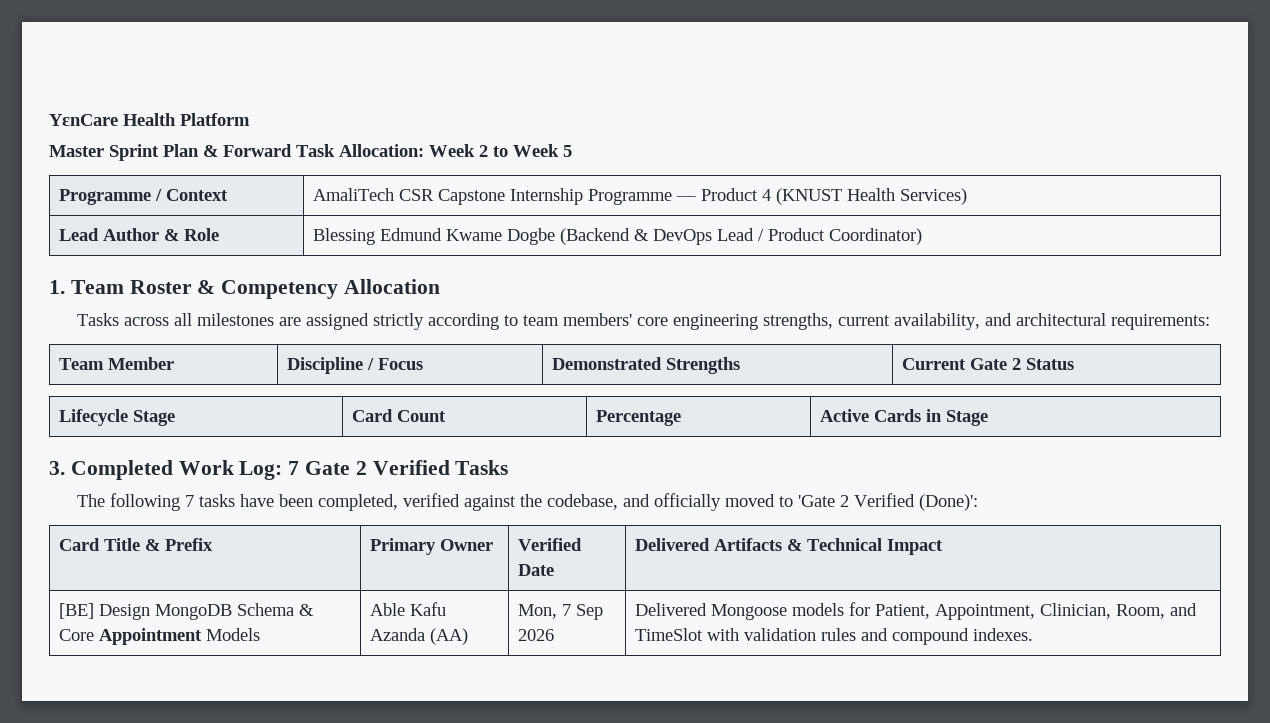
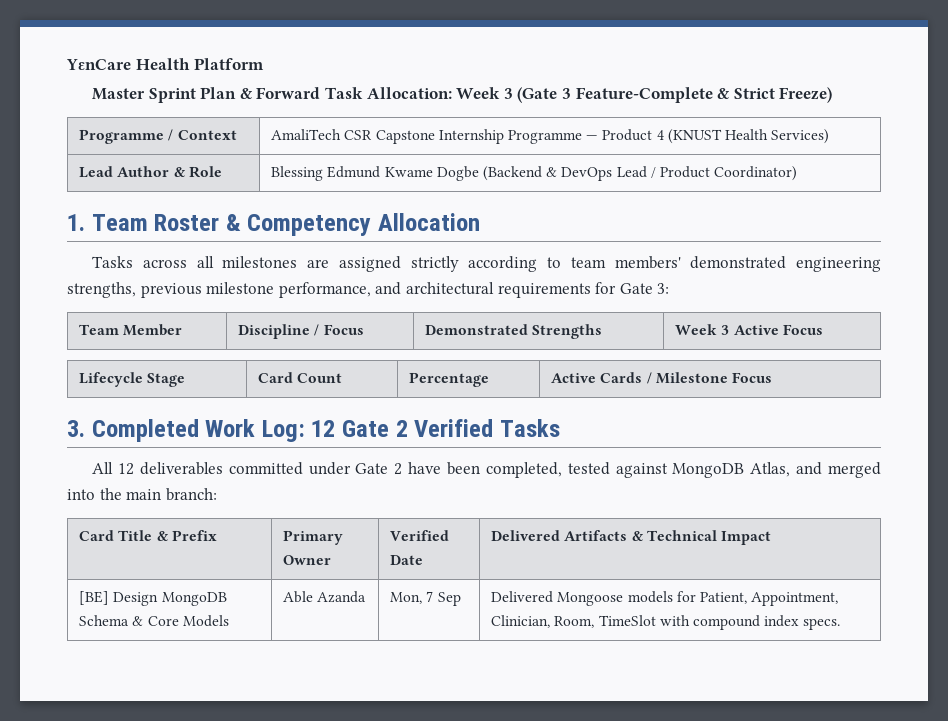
- Master Sprint Plan & Forward Task Allocation: Week 2 to Week 5
+ Master Sprint Plan & Forward Task Allocation: Week 3 (Gate 3 Feature-Complete & Strict Freeze)
- Tasks across all milestones are assigned strictly according to team members' core engineering strengths, current availability, and architectural requirements:
+ Tasks across all milestones are assigned strictly according to team members' demonstrated engineering strengths, previous milestone performance, and architectural requirements for Gate 3:
- Team Member | Discipline / Focus | Demonstrated Strengths | Current Gate 2 Status
+ Team Member | Discipline / Focus | Demonstrated Strengths | Week 3 Active Focus
- Lifecycle Stage | Card Count | Percentage | Active Cards in Stage
+ Lifecycle Stage | Card Count | Percentage | Active Cards / Milestone Focus
- 3. Completed Work Log: 7 Gate 2 Verified Tasks
+ 3. Completed Work Log: 12 Gate 2 Verified Tasks
- The following 7 tasks have been completed, verified against the codebase, and officially moved to 'Gate 2 Verified (Done)':
+ All 12 deliverables committed under Gate 2 have been completed, tested against MongoDB Atlas, and merged into the main branch:
- [BE] Design MongoDB Schema & Core Appointment Models | Able Kafu Azanda (AA) | Mon, 7 Sep 2026 | Delivered Mongoose models for Patient, Appointment, Clinician, Room, and TimeSlot with validation rules and compound indexes.
+ [BE] Design MongoDB Schema & Core Models | Able Azanda | Mon, 7 Sep | Delivered Mongoose models for Patient, Appointment, Clinician, Room, TimeSlot with compound index specs.

